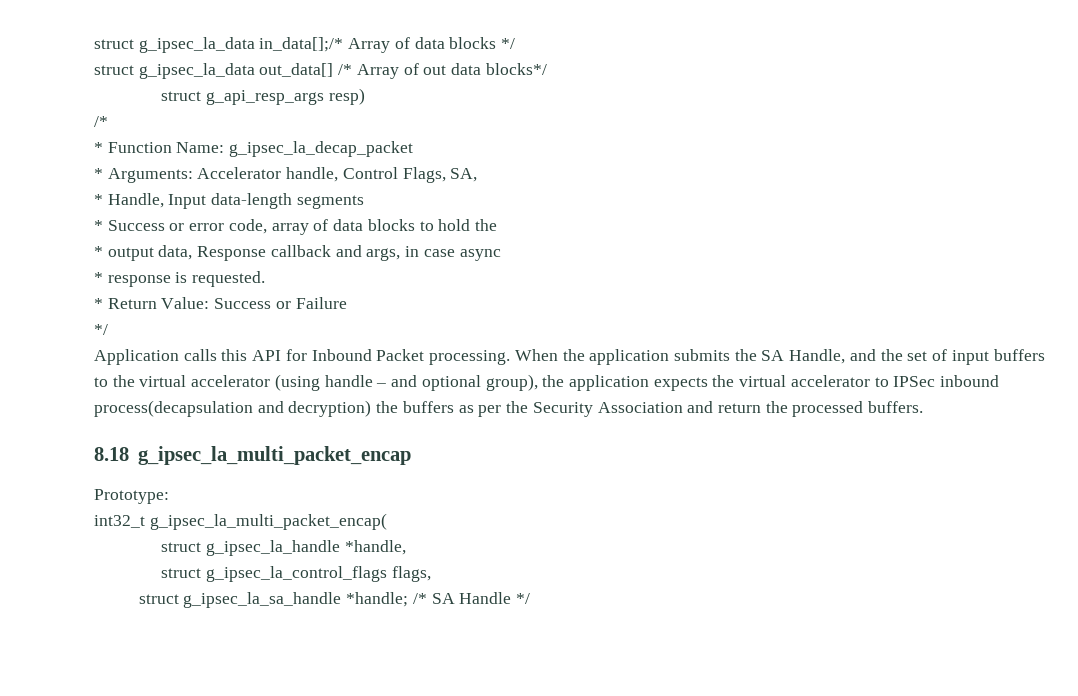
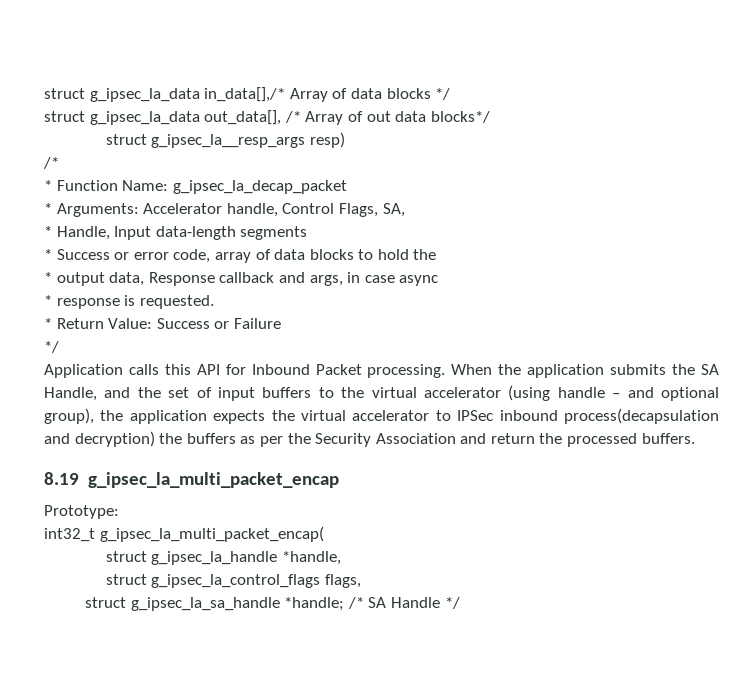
- struct g_ipsec_la_data in_data[];/* Array of data blocks */
+ struct g_ipsec_la_data in_data[],/* Array of data blocks */
- struct g_ipsec_la_data out_data[] /* Array of out data blocks*/
+ struct g_ipsec_la_data out_data[], /* Array of out data blocks*/
- struct g_api_resp_args resp)
+ struct g_ipsec_la__resp_args resp)
- 8.18 g_ipsec_la_multi_packet_encap
+ 8.19 g_ipsec_la_multi_packet_encap

